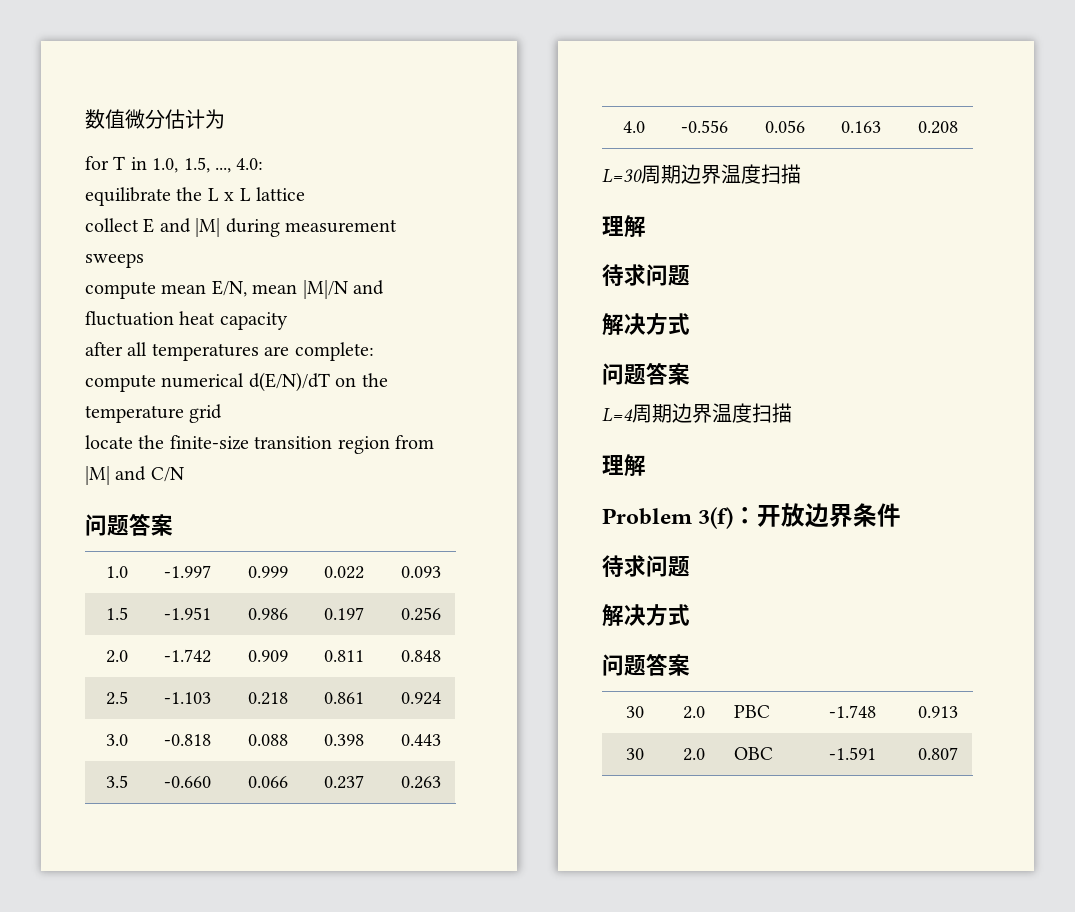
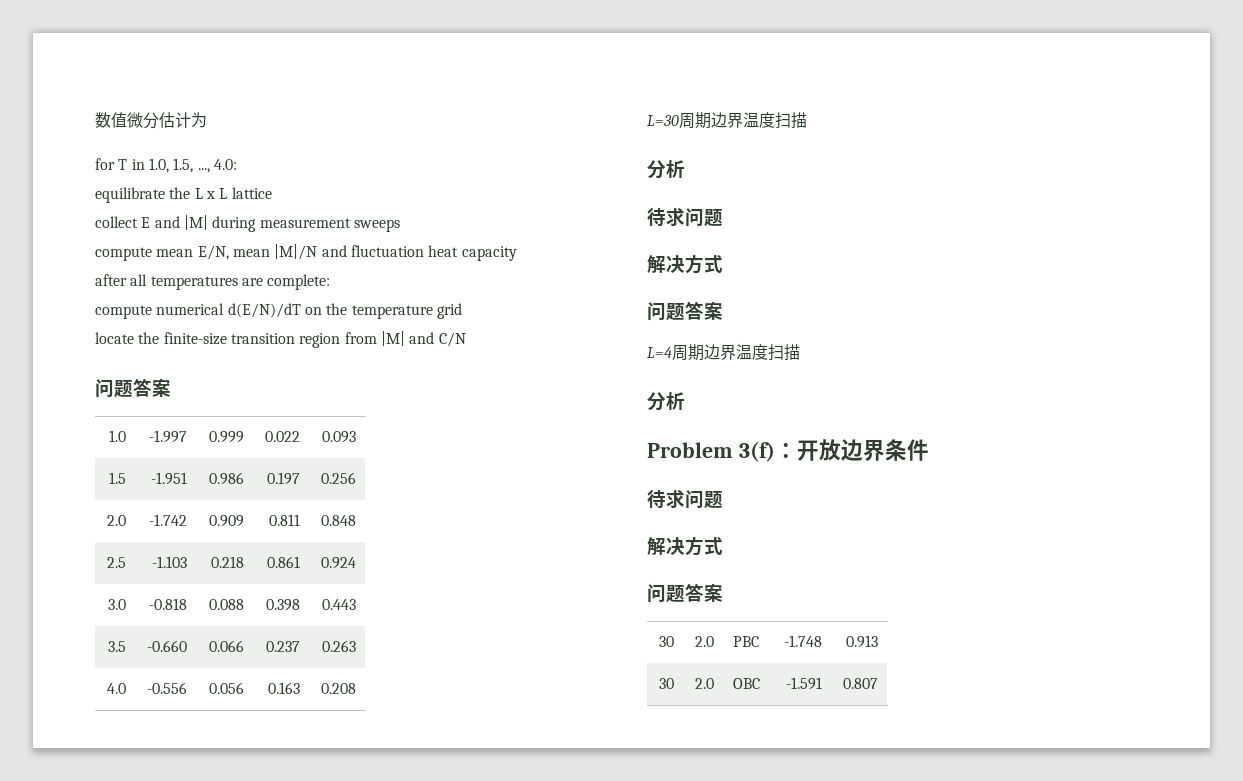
  L=30周期边界温度扫描
- 理解
+ 分析
  L=4周期边界温度扫描
- 理解
+ 分析

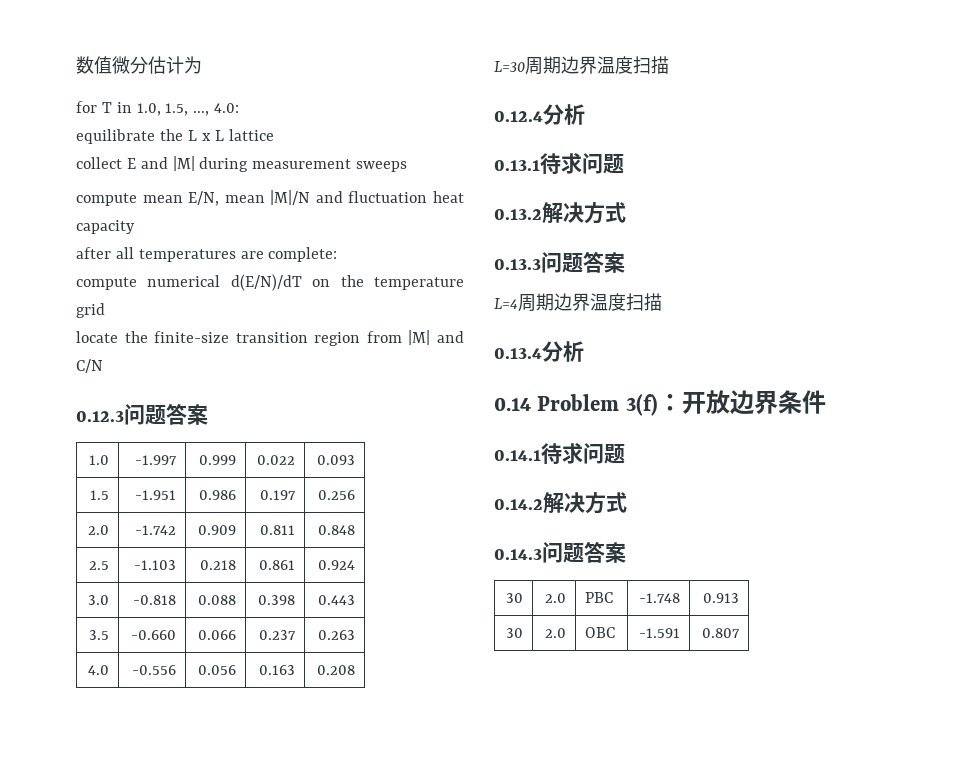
  locate the finite-size transition region from |M| and C/N
- 问题答案
+ 0.12.3问题答案
  L=30周期边界温度扫描
- 分析
- 待求问题
- 解决方式
- 问题答案
+ 0.12.4分析
+ 0.13.1待求问题
+ 0.13.2解决方式
+ 0.13.3问题答案
  L=4周期边界温度扫描
- 分析
- Problem 3(f)：开放边界条件
- 待求问题
- 解决方式
- 问题答案
+ 0.13.4分析
+ 0.14 Problem 3(f)：开放边界条件
+ 0.14.1待求问题
+ 0.14.2解决方式
+ 0.14.3问题答案

